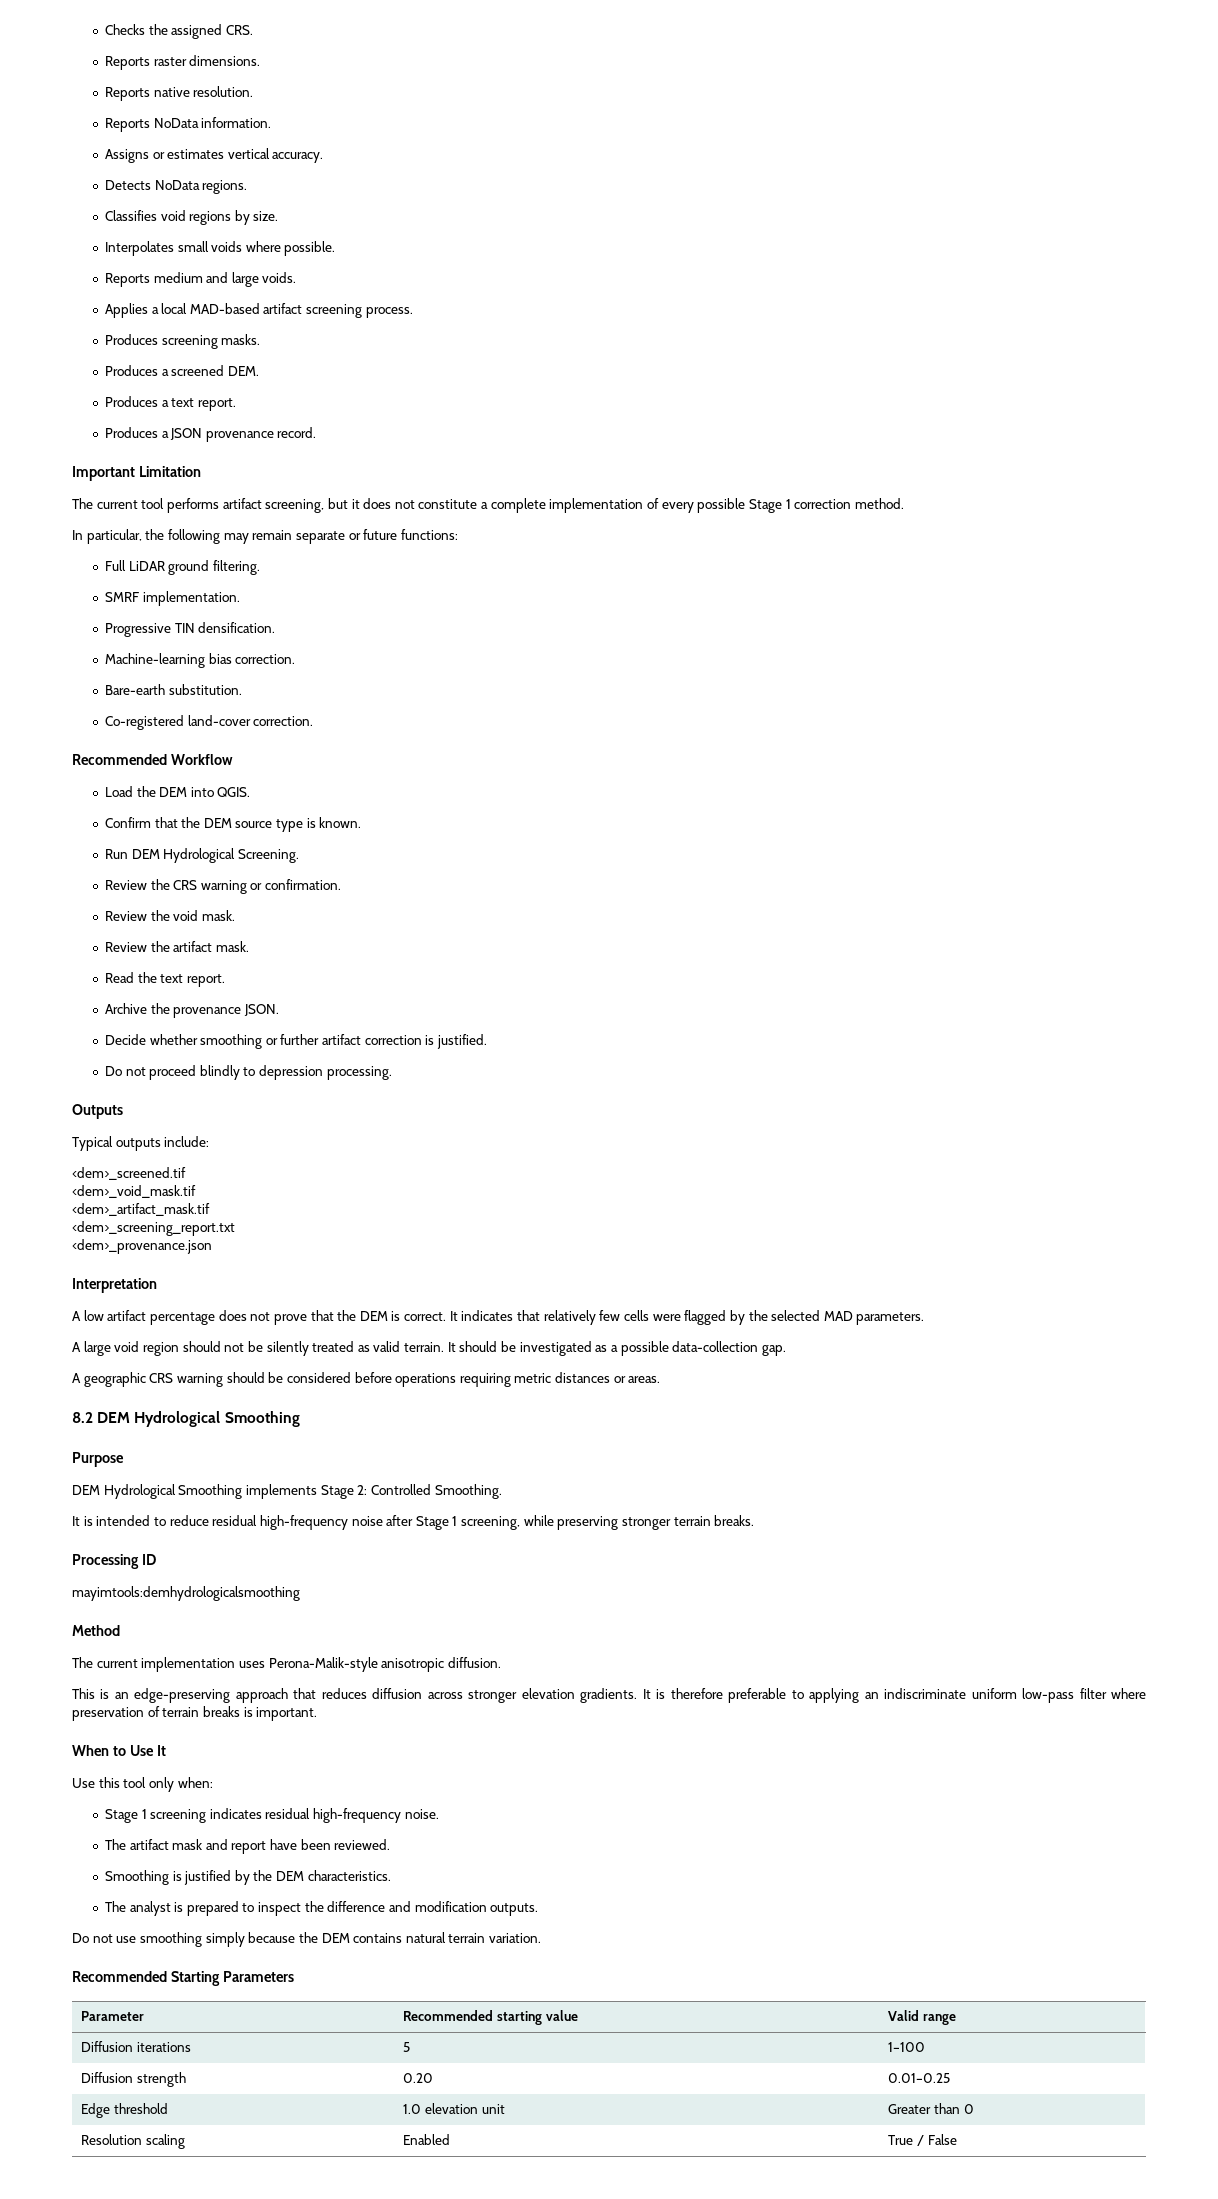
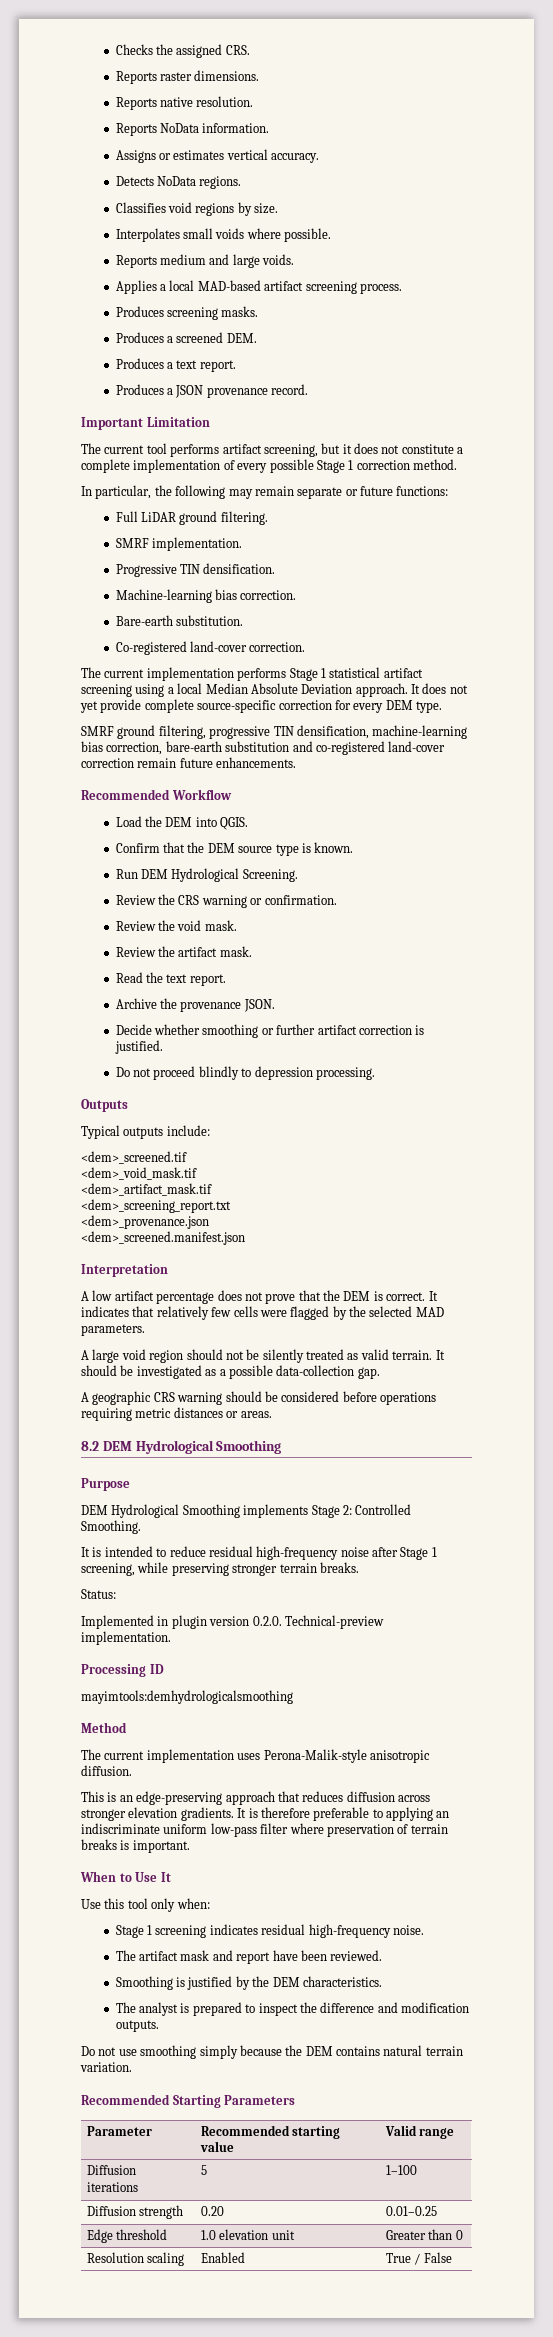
+ The current implementation performs Stage 1 statistical artifact screening using a local Median Absolute Deviation approach. It does not yet provide complete source-specific correction for every DEM type.
+ SMRF ground filtering, progressive TIN densification, machine-learning bias correction, bare-earth substitution and co-registered land-cover correction remain future enhancements.
+ <dem>_screened.manifest.json
+ Status:
+ Implemented in plugin version 0.2.0. Technical-preview implementation.

